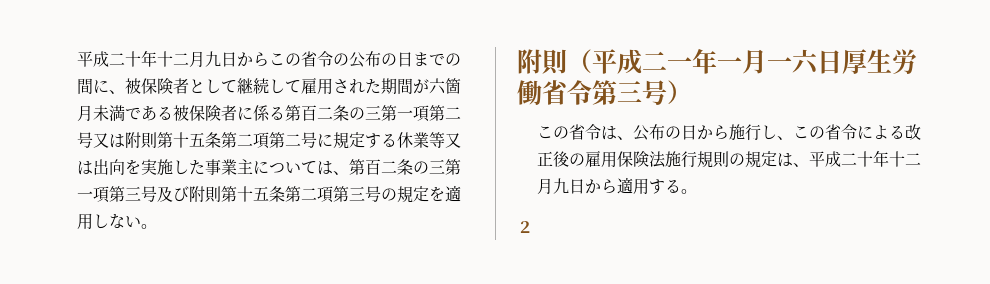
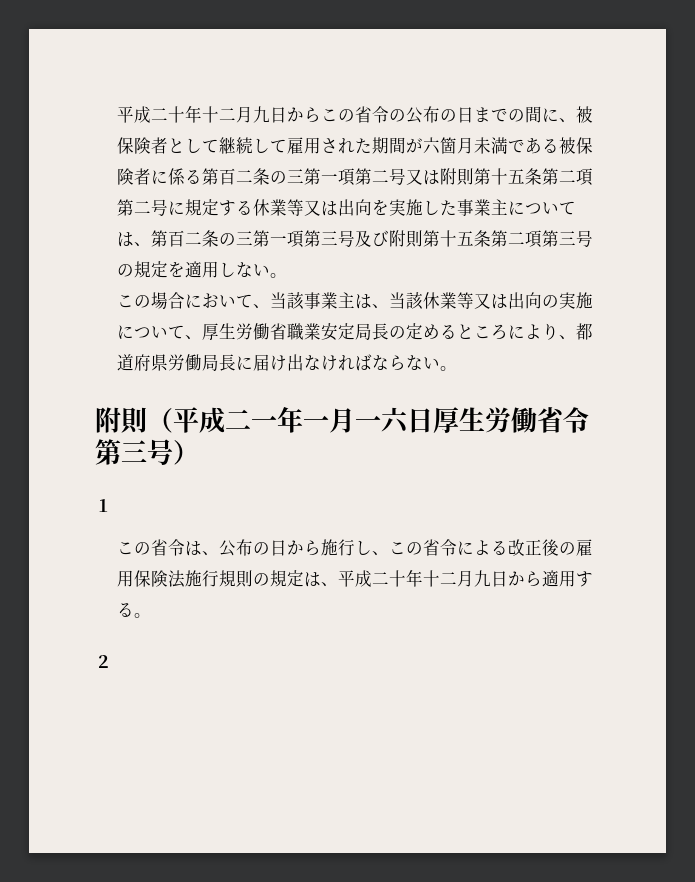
+ この場合において、当該事業主は、当該休業等又は出向の実施について、厚生労働省職業安定局長の定めるところにより、都道府県労働局長に届け出なければならない。
+ １

